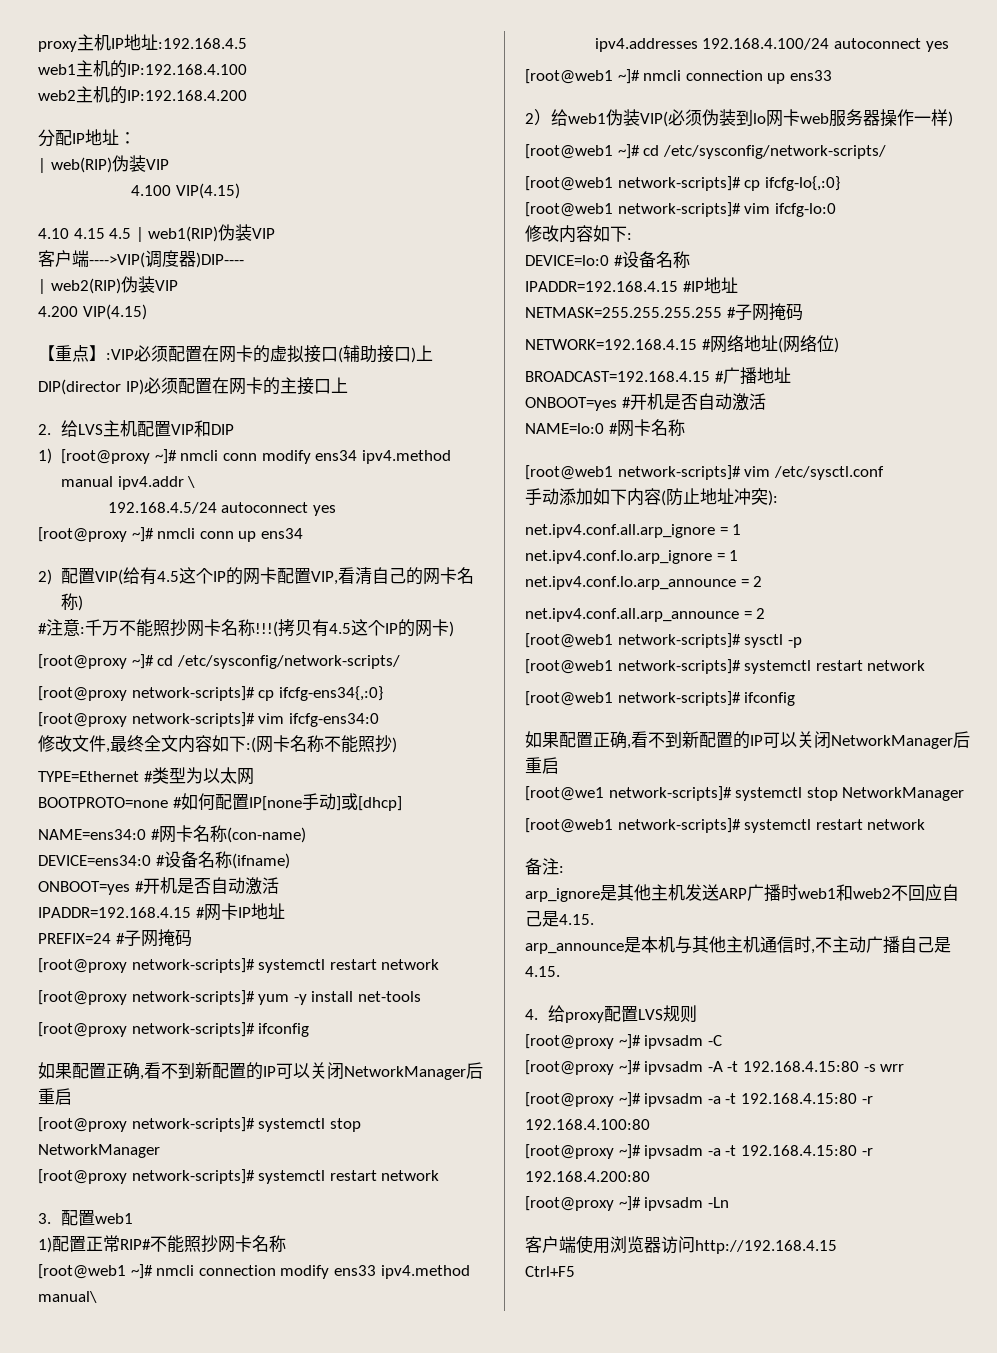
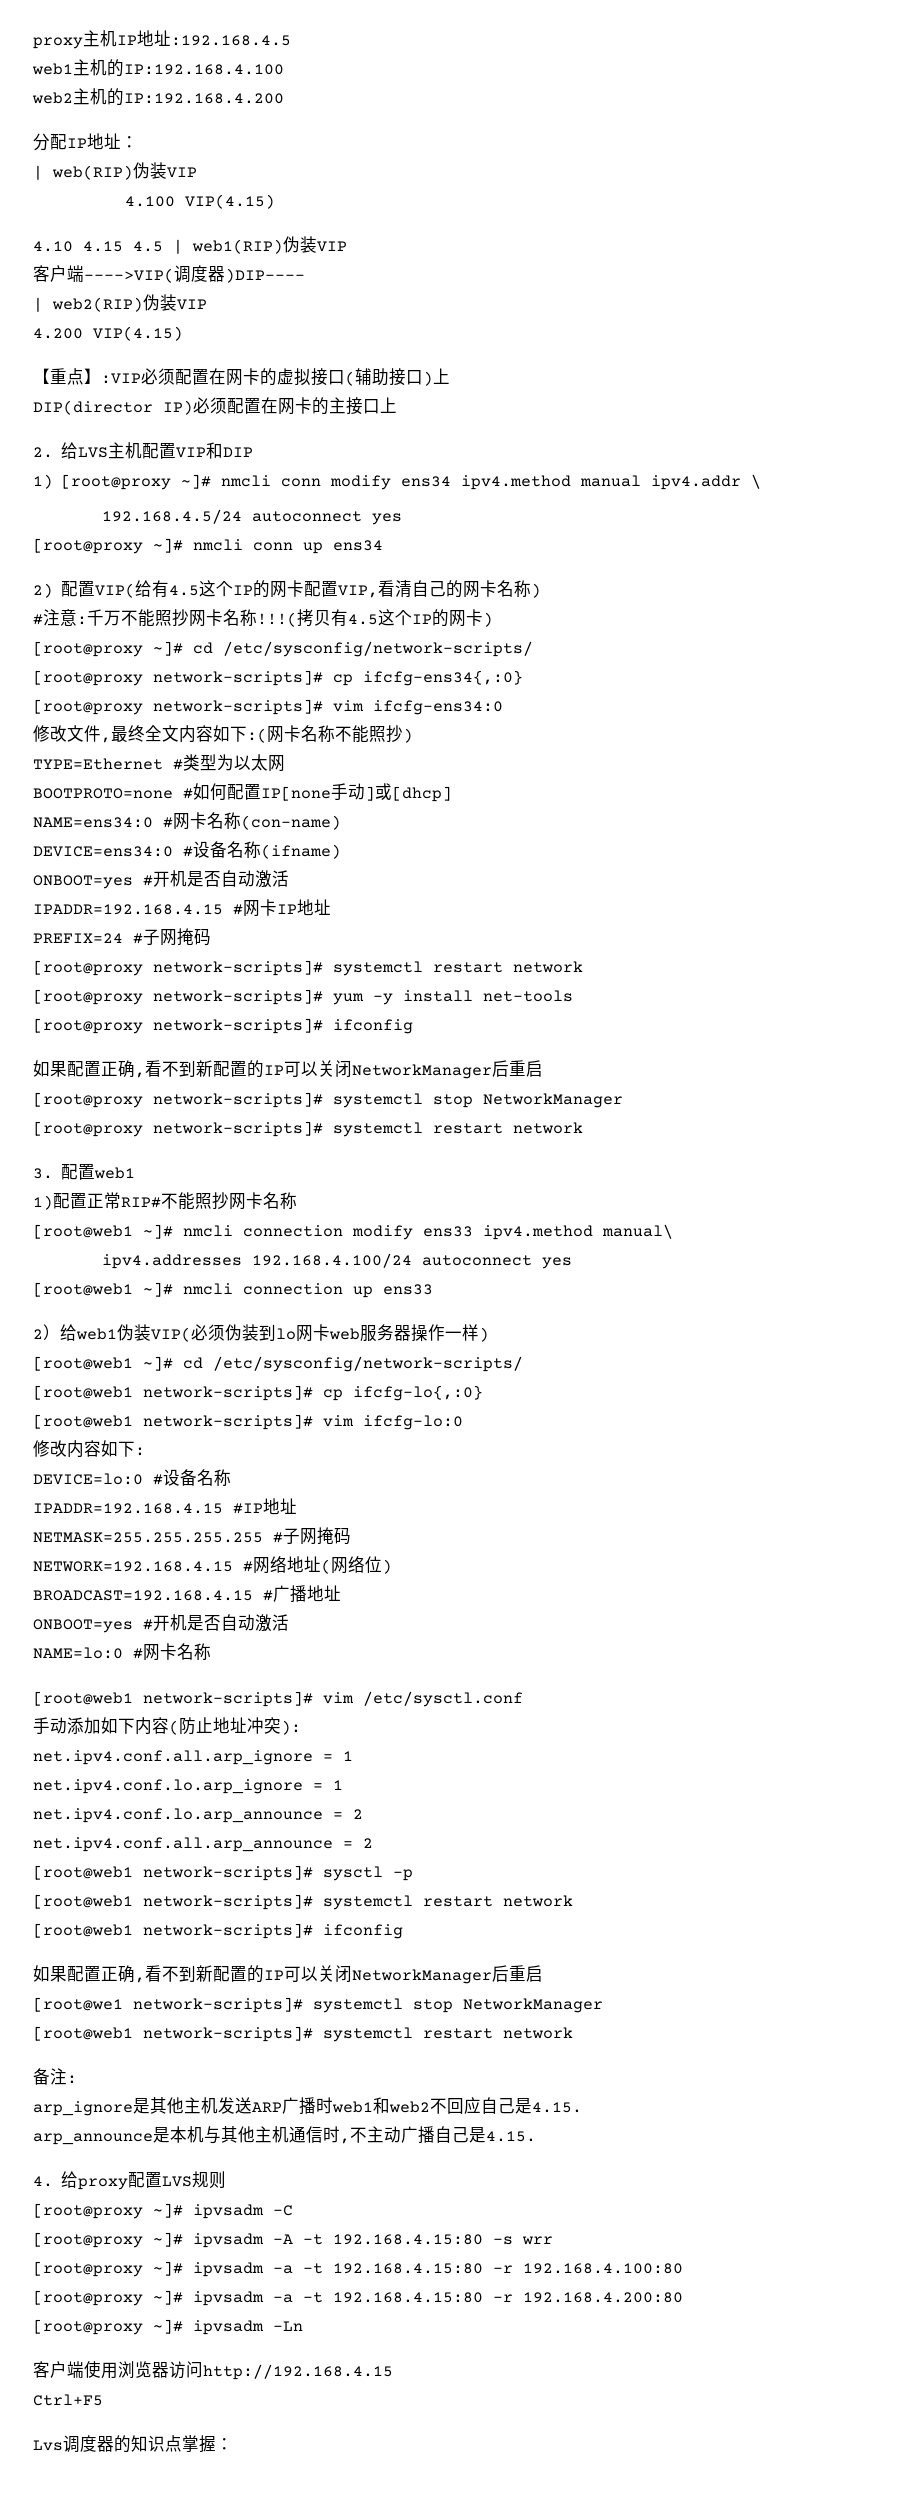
+ Lvs调度器的知识点掌握：

